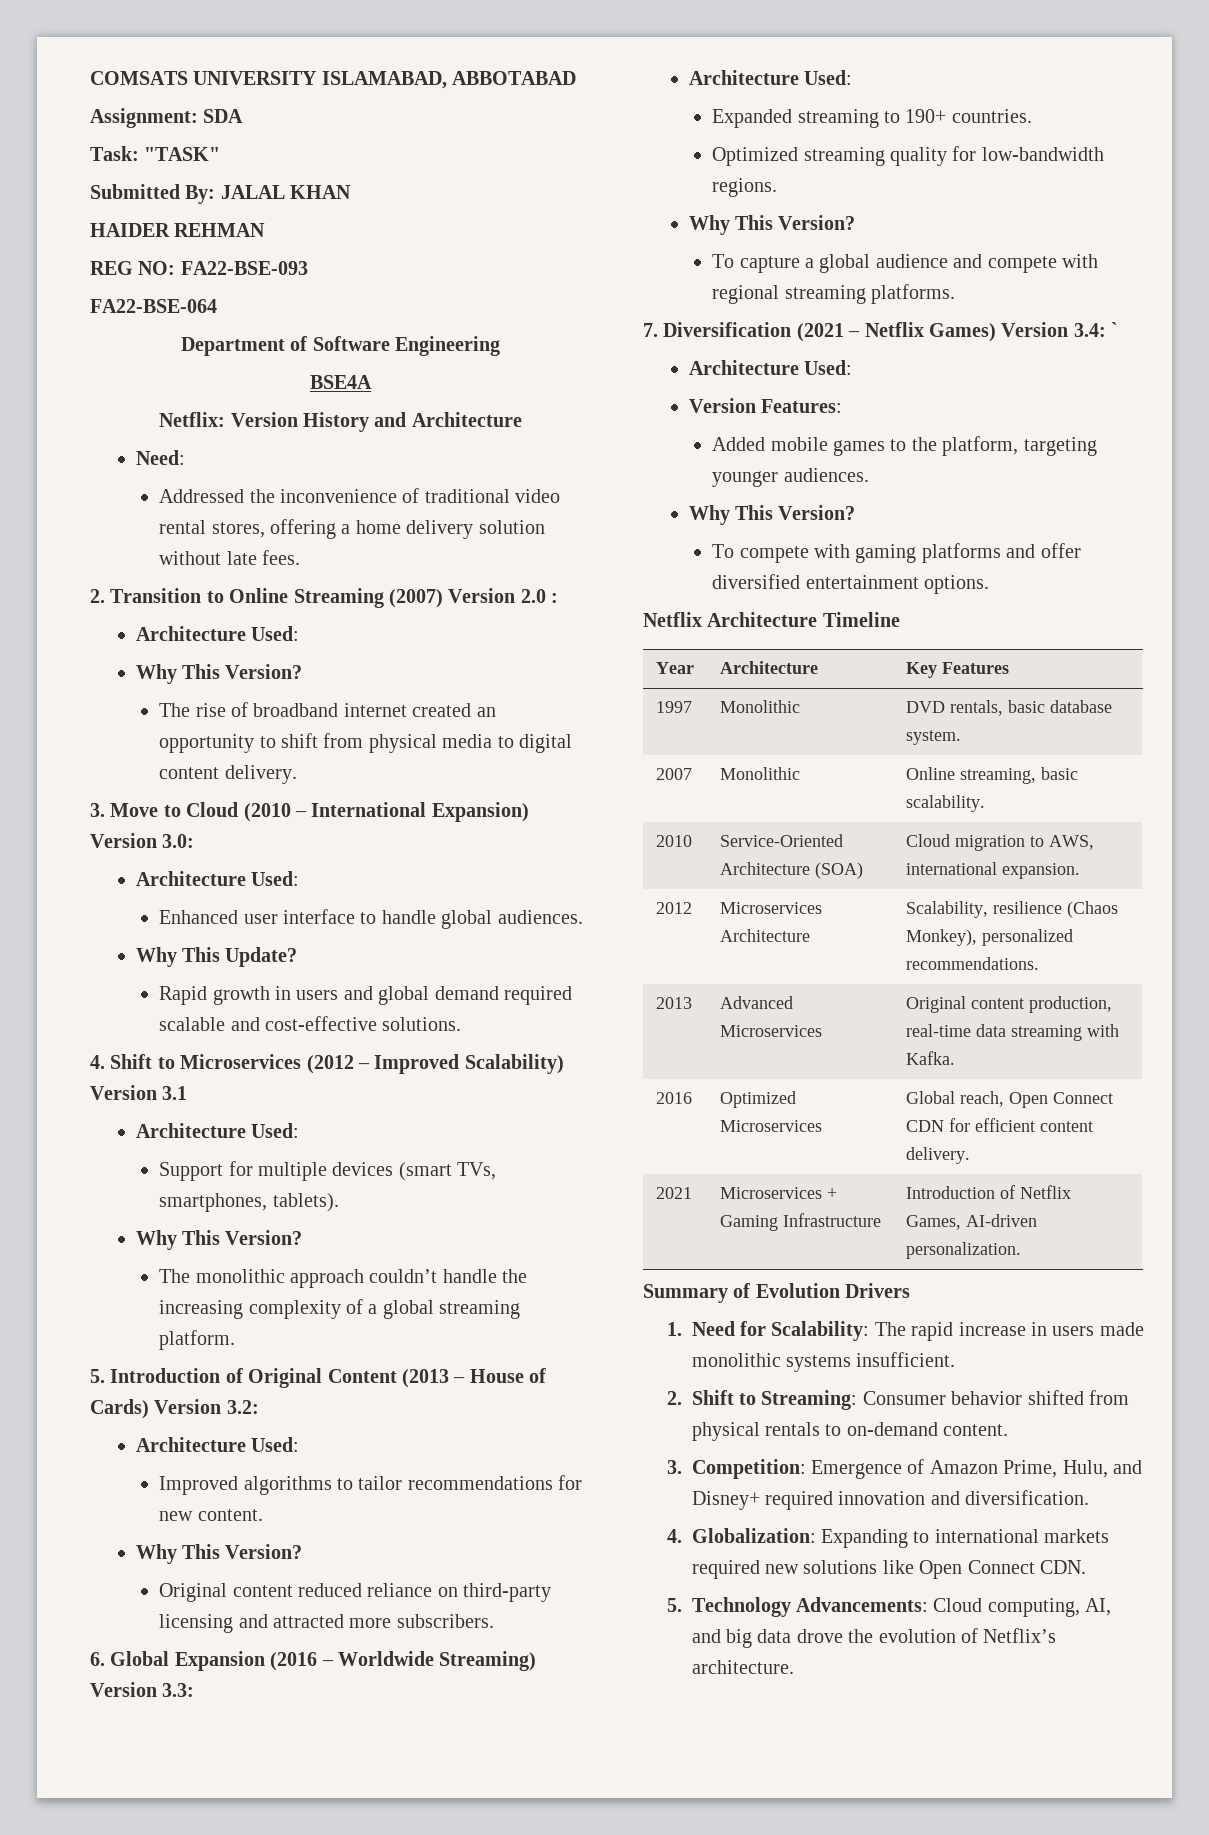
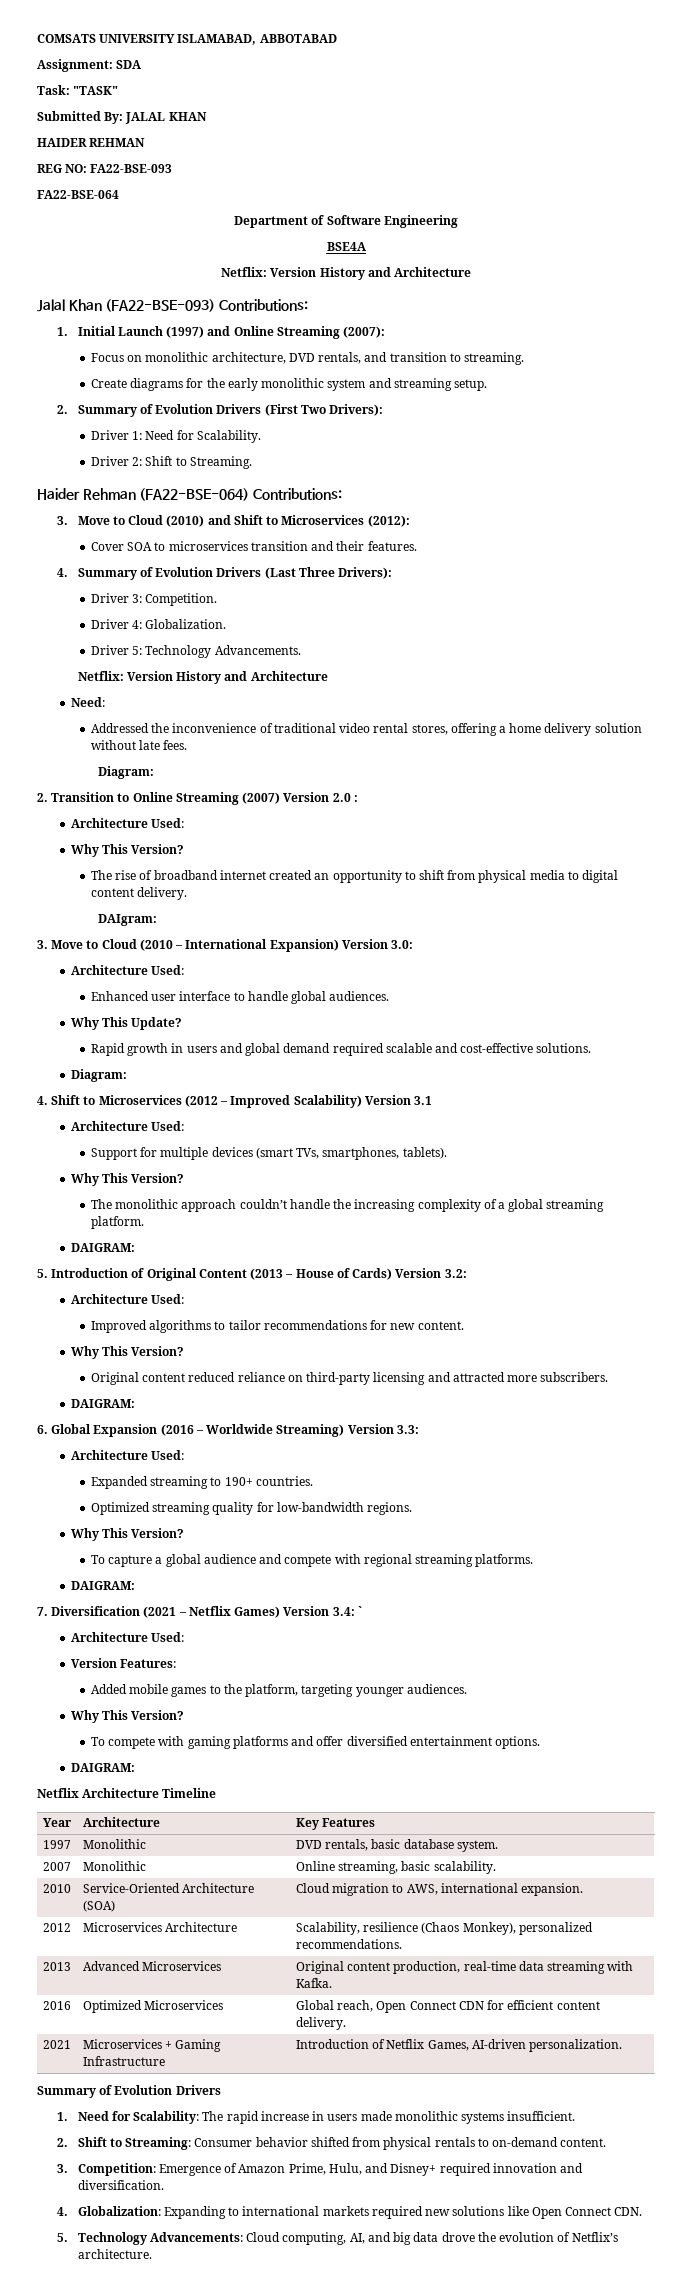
+ Jalal Khan (FA22-BSE-093) Contributions:
+ 1. Initial Launch (1997) and Online Streaming (2007):
+ Focus on monolithic architecture, DVD rentals, and transition to streaming.
+ Create diagrams for the early monolithic system and streaming setup.
+ 2. Summary of Evolution Drivers (First Two Drivers):
+ Driver 1: Need for Scalability.
+ Driver 2: Shift to Streaming.
+ Haider Rehman (FA22-BSE-064) Contributions:
+ 3. Move to Cloud (2010) and Shift to Microservices (2012):
+ Cover SOA to microservices transition and their features.
+ 4. Summary of Evolution Drivers (Last Three Drivers):
+ Driver 3: Competition.
+ Driver 4: Globalization.
+ Driver 5: Technology Advancements.
+ Netflix: Version History and Architecture
  Addressed the inconvenience of traditional video rental stores, offering a home delivery solution without late fees.
+ Diagram:
+ DAIgram:
  Rapid growth in users and global demand required scalable and cost-effective solutions.
+ Diagram:
  The monolithic approach couldn’t handle the increasing complexity of a global streaming platform.
+ DAIGRAM:
  Original content reduced reliance on third-party licensing and attracted more subscribers.
+ DAIGRAM:
  To capture a global audience and compete with regional streaming platforms.
+ DAIGRAM:
  To compete with gaming platforms and offer diversified entertainment options.
+ DAIGRAM:

